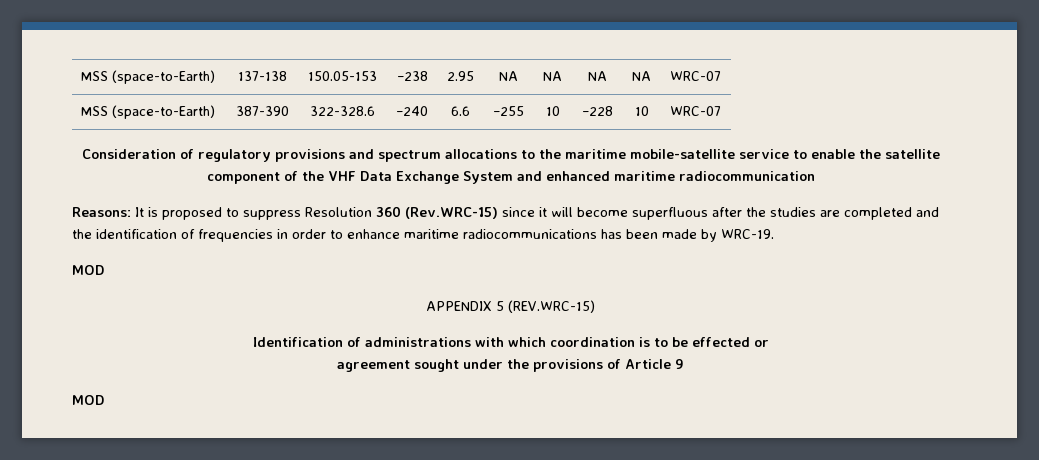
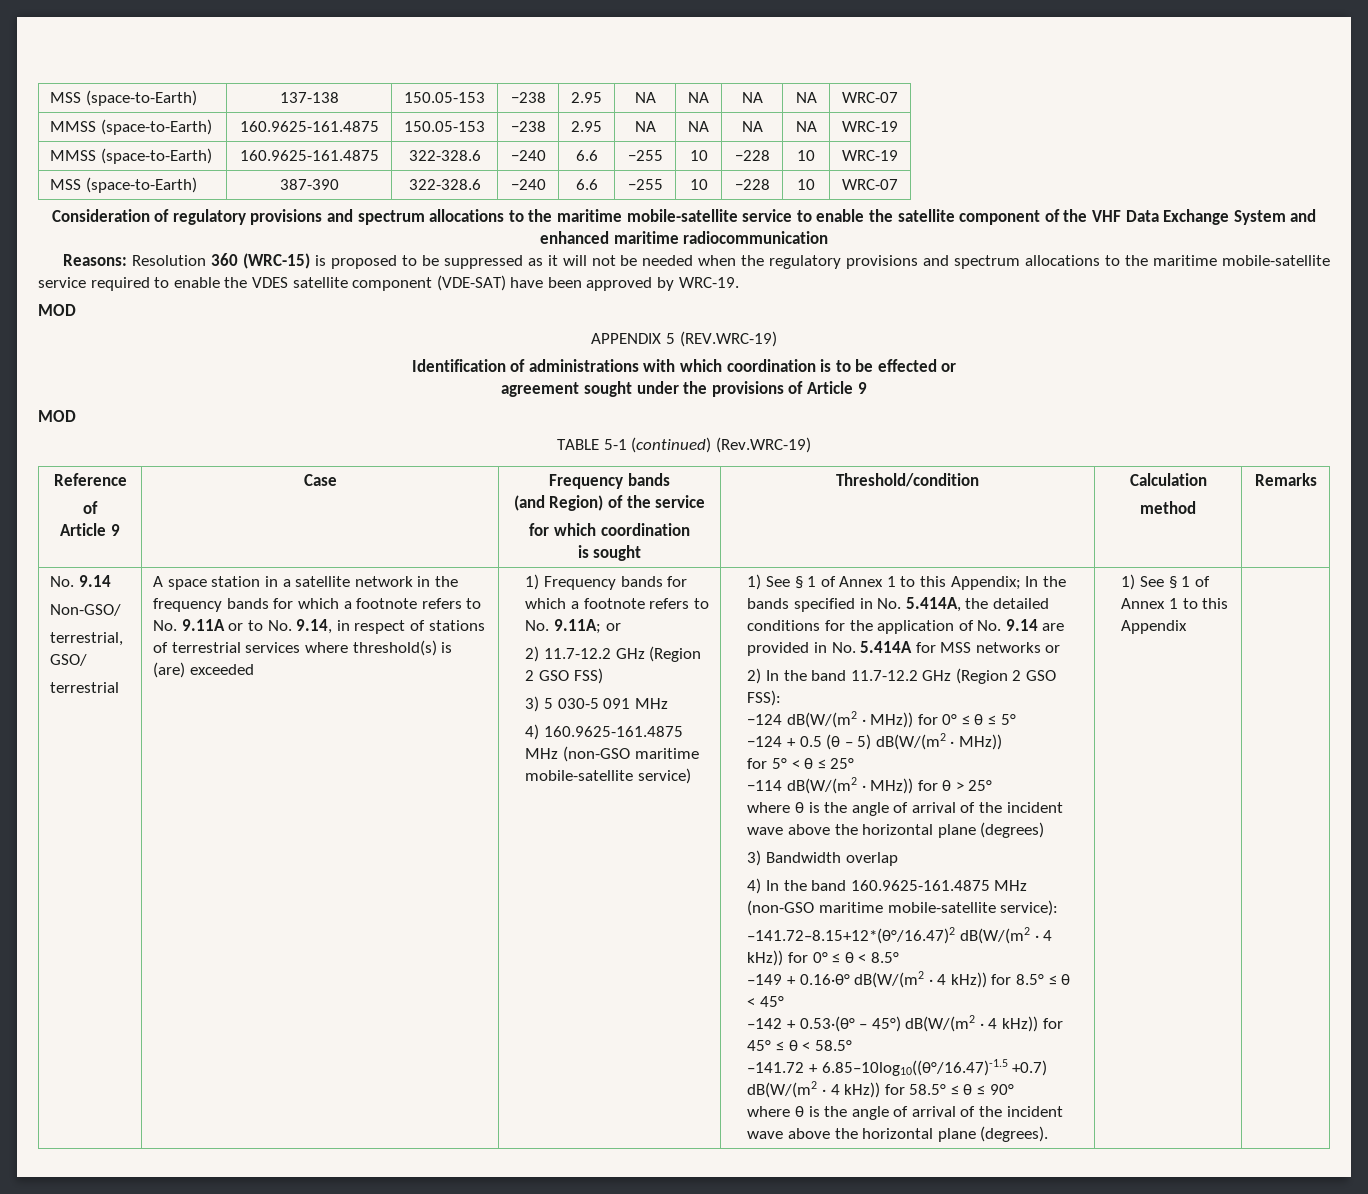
+ MMSS (space-to-Earth) | 160.9625-161.4875 | 150.05-153 | −238 | 2.95 | NA | NA | NA | NA | WRC-19
+ MMSS (space-to-Earth) | 160.9625-161.4875 | 322-328.6 | −240 | 6.6 | −255 | 10 | −228 | 10 | WRC-19
- Reasons: It is proposed to suppress Resolution 360 (Rev.WRC-15) since it will become superfluous after the studies are completed and the identification of frequencies in order to enhance maritime radiocommunications has been made by WRC-19.
+ Reasons: Resolution 360 (WRC-15) is proposed to be suppressed as it will not be needed when the regulatory provisions and spectrum allocations to the maritime mobile-satellite service required to enable the VDES satellite component (VDE-SAT) have been approved by WRC-19.
- APPENDIX 5 (REV.WRC-15)
+ APPENDIX 5 (REV.WRC-19)
+ TABLE 5-1 (continued) (Rev.WRC-19)
+ Reference
+ of
+ Article 9 | Case | Frequency bands
+ (and Region) of the service
+ for which coordination
+ is sought | Threshold/condition | Calculation
+ method | Remarks
+ No. 9.14
+ Non-GSO/
+ terrestrial, GSO/
+ terrestrial | A space station in a satellite network in the frequency bands for which a footnote refers to No. 9.11A or to No. 9.14, in respect of stations of terrestrial services where threshold(s) is (are) exceeded | 1) Frequency bands for which a footnote refers to No. 9.11A; or
+ 2) 11.7-12.2 GHz (Region 2 GSO FSS)
+ 3) 5 030-5 091 MHz
+ 4) 160.9625-161.4875 MHz (non-GSO maritime mobile-satellite service) | 1) See § 1 of Annex 1 to this Appendix; In the bands specified in No. 5.414A, the detailed conditions for the application of No. 9.14 are provided in No. 5.414A for MSS networks or
+ 2) In the band 11.7-12.2 GHz (Region 2 GSO FSS):
+ −124 dB(W/(m2 · MHz)) for 0° ≤ θ ≤ 5°
+ −124 + 0.5 (θ – 5) dB(W/(m2 · MHz))
+ for 5° < θ ≤ 25°
+ −114 dB(W/(m2 · MHz)) for θ > 25°
+ where θ is the angle of arrival of the incident wave above the horizontal plane (degrees)
+ 3) Bandwidth overlap
+ 4) In the band 160.9625-161.4875 MHz (non-GSO maritime mobile-satellite service):
+ –141.72–8.15+12*(θ°/16.47)2 dB(W/(m2 · 4 kHz)) for 0° ≤ θ < 8.5°
+ –149 + 0.16·θ° dB(W/(m2 · 4 kHz)) for 8.5° ≤ θ < 45°
+ –142 + 0.53·(θ° – 45°) dB(W/(m2 · 4 kHz)) for 45° ≤ θ < 58.5°
+ –141.72 + 6.85–10log10((θ°/16.47)-1.5 +0.7) dB(W/(m2 · 4 kHz)) for 58.5° ≤ θ ≤ 90°
+ where θ is the angle of arrival of the incident wave above the horizontal plane (degrees). | 1) See § 1 of Annex 1 to this Appendix

